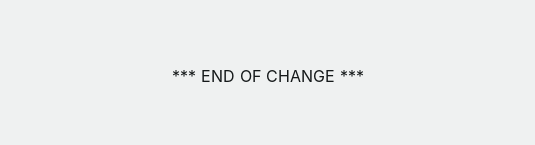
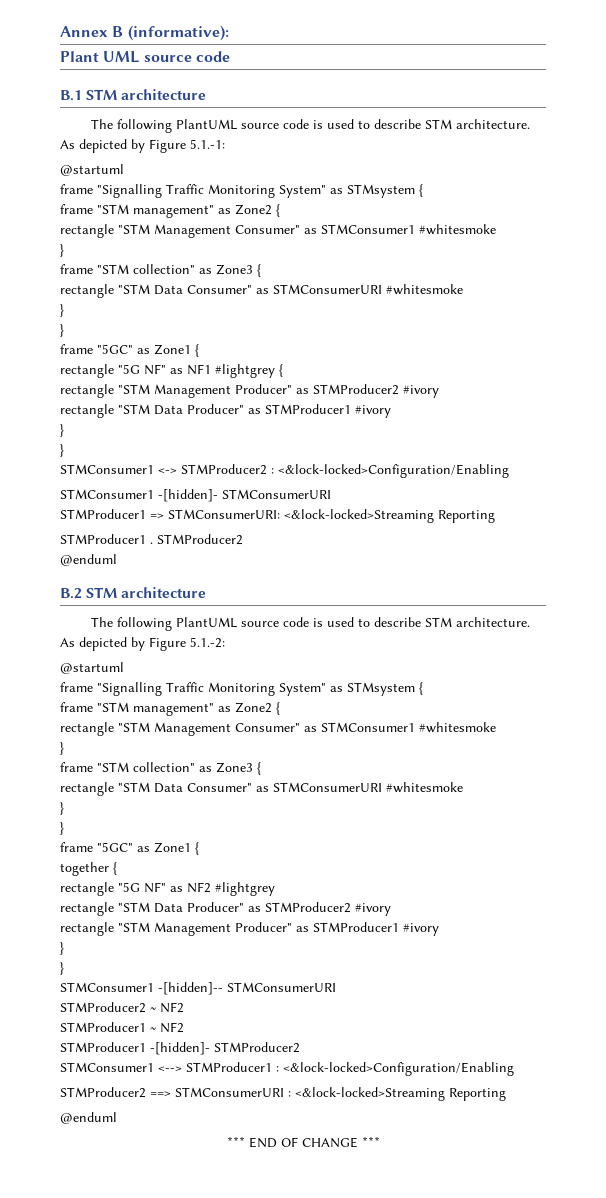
+ Annex B (informative):
+ Plant UML source code
+ B.1 STM architecture
+ The following PlantUML source code is used to describe STM architecture. As depicted by Figure 5.1.-1:
+ @startuml
+ frame "Signalling Traffic Monitoring System" as STMsystem {
+ frame "STM management" as Zone2 {
+ rectangle "STM Management Consumer" as STMConsumer1 #whitesmoke
+ }
+ frame "STM collection" as Zone3 {
+ rectangle "STM Data Consumer" as STMConsumerURI #whitesmoke
+ }
+ }
+ frame "5GC" as Zone1 {
+ rectangle "5G NF" as NF1 #lightgrey {
+ rectangle "STM Management Producer" as STMProducer2 #ivory
+ rectangle "STM Data Producer" as STMProducer1 #ivory
+ }
+ }
+ STMConsumer1 <-> STMProducer2 : <&lock-locked>Configuration/Enabling
+ STMConsumer1 -[hidden]- STMConsumerURI
+ STMProducer1 => STMConsumerURI: <&lock-locked>Streaming Reporting
+ STMProducer1 . STMProducer2
+ @enduml
+ B.2 STM architecture
+ The following PlantUML source code is used to describe STM architecture. As depicted by Figure 5.1.-2:
+ @startuml
+ frame "Signalling Traffic Monitoring System" as STMsystem {
+ frame "STM management" as Zone2 {
+ rectangle "STM Management Consumer" as STMConsumer1 #whitesmoke
+ }
+ frame "STM collection" as Zone3 {
+ rectangle "STM Data Consumer" as STMConsumerURI #whitesmoke
+ }
+ }
+ frame "5GC" as Zone1 {
+ together {
+ rectangle "5G NF" as NF2 #lightgrey
+ rectangle "STM Data Producer" as STMProducer2 #ivory
+ rectangle "STM Management Producer" as STMProducer1 #ivory
+ }
+ }
+ STMConsumer1 -[hidden]-- STMConsumerURI
+ STMProducer2 ~ NF2
+ STMProducer1 ~ NF2
+ STMProducer1 -[hidden]- STMProducer2
+ STMConsumer1 <--> STMProducer1 : <&lock-locked>Configuration/Enabling
+ STMProducer2 ==> STMConsumerURI : <&lock-locked>Streaming Reporting
+ @enduml

